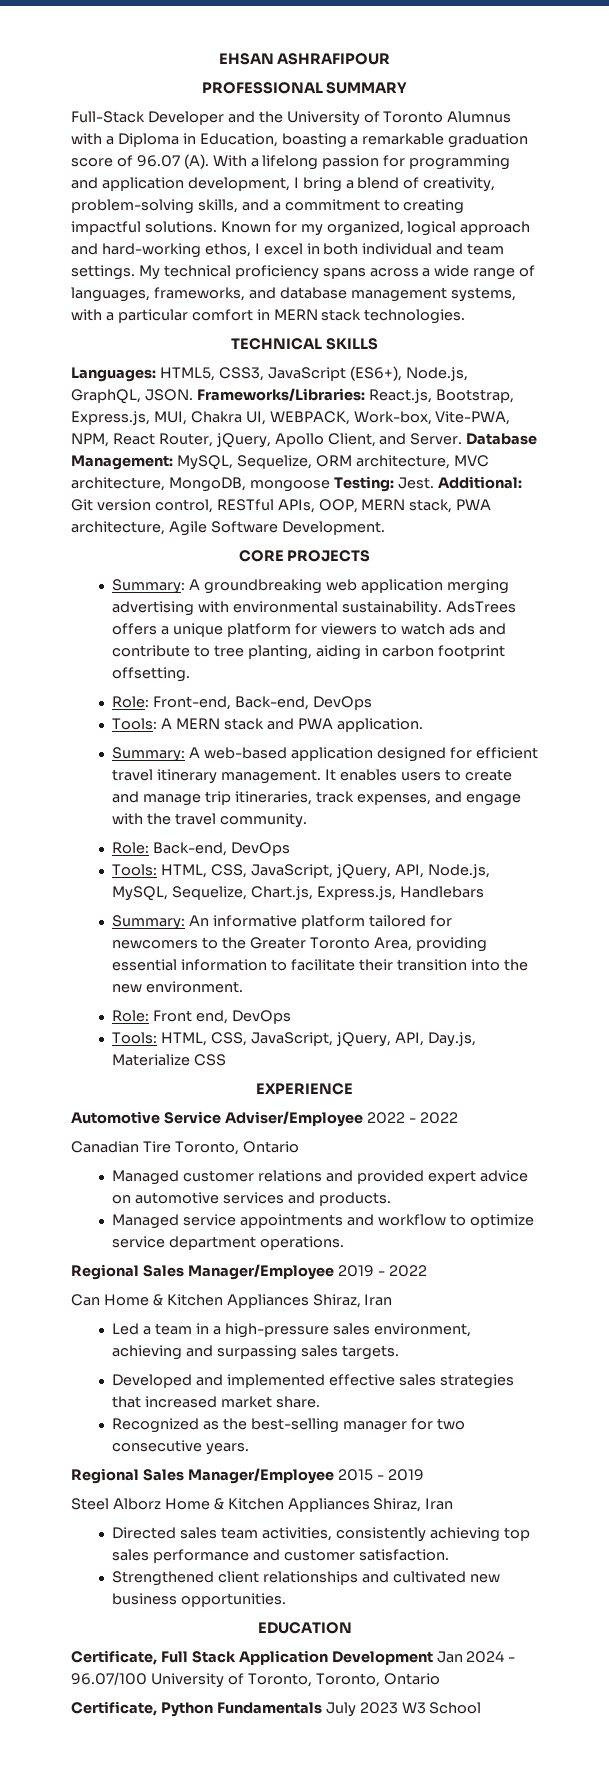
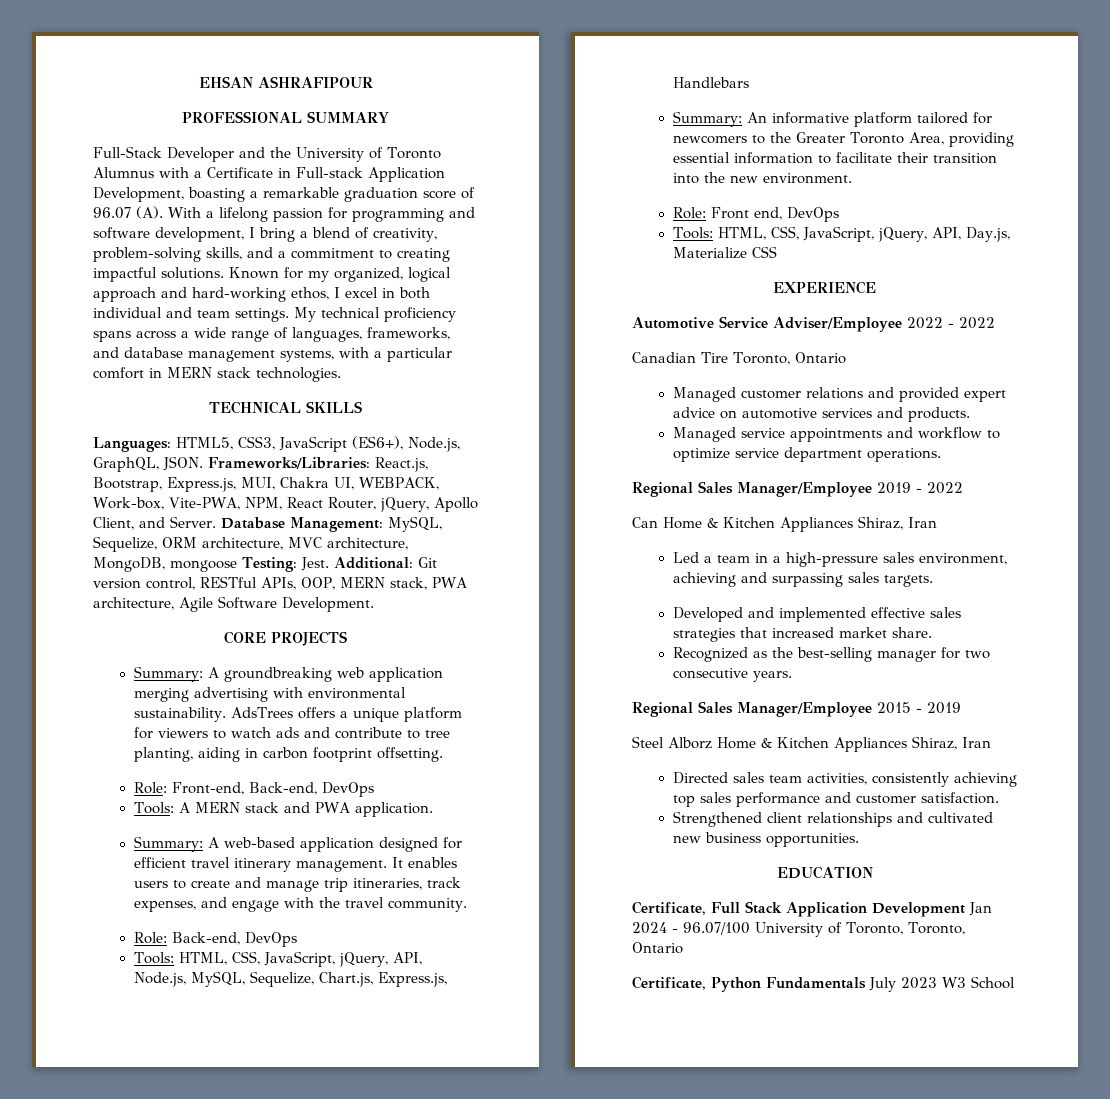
- Full-Stack Developer and the University of Toronto Alumnus with a Diploma in Education, boasting a remarkable graduation score of 96.07 (A). With a lifelong passion for programming and application development, I bring a blend of creativity, problem-solving skills, and a commitment to creating impactful solutions.
+ Full-Stack Developer and the University of Toronto Alumnus with a Certificate in Full-stack Application Development, boasting a remarkable graduation score of 96.07 (A). With a lifelong passion for programming and software development, I bring a blend of creativity, problem-solving skills, and a commitment to creating impactful solutions.

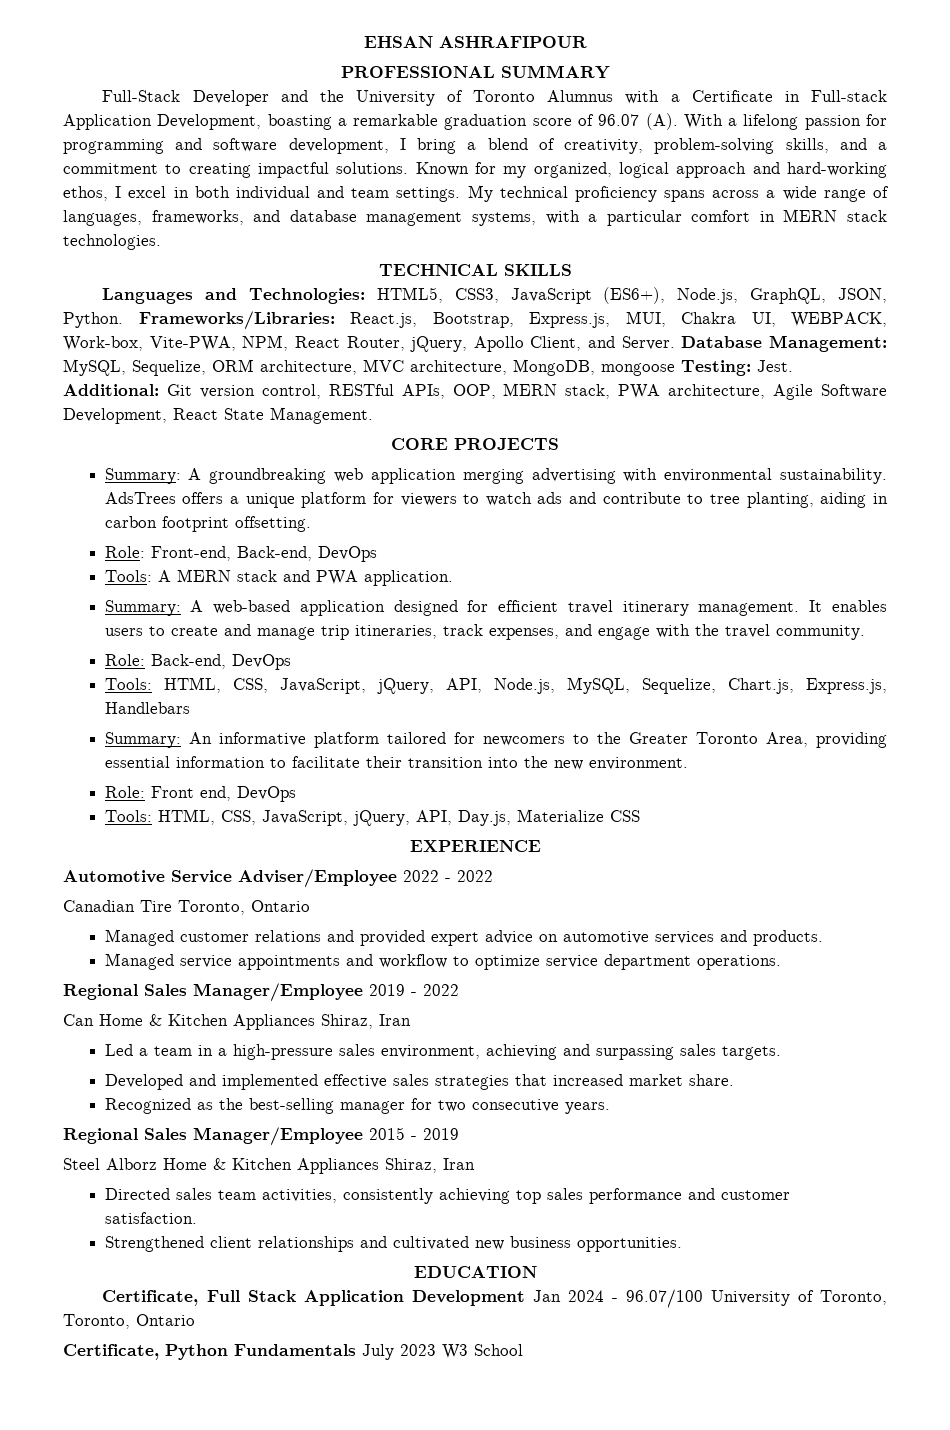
- Languages: HTML5, CSS3, JavaScript (ES6+), Node.js, GraphQL, JSON.
+ Languages and Technologies: HTML5, CSS3, JavaScript (ES6+), Node.js, GraphQL, JSON, Python.
- Additional: Git version control, RESTful APIs, OOP, MERN stack, PWA architecture, Agile Software Development.
+ Additional: Git version control, RESTful APIs, OOP, MERN stack, PWA architecture, Agile Software Development, React State Management.

